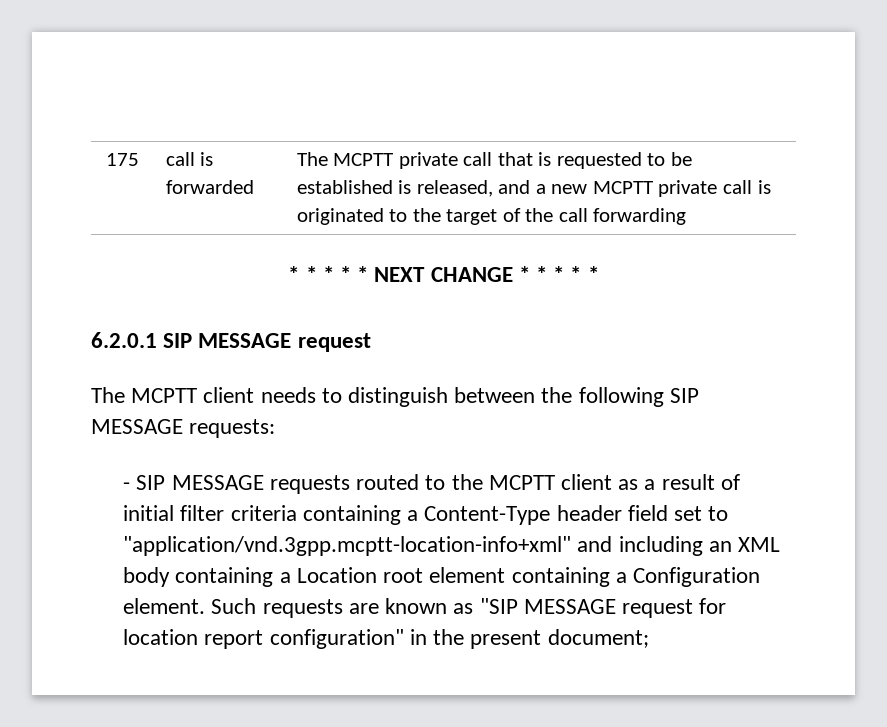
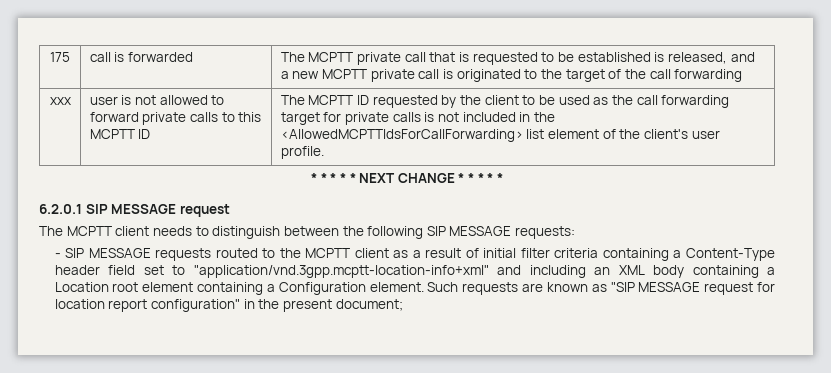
+ xxx | user is not allowed to forward private calls to this MCPTT ID | The MCPTT ID requested by the client to be used as the call forwarding target for private calls is not included in the <AllowedMCPTTIdsForCallForwarding> list element of the client's user profile.

